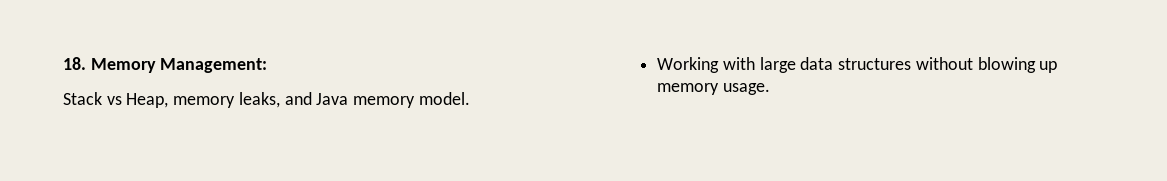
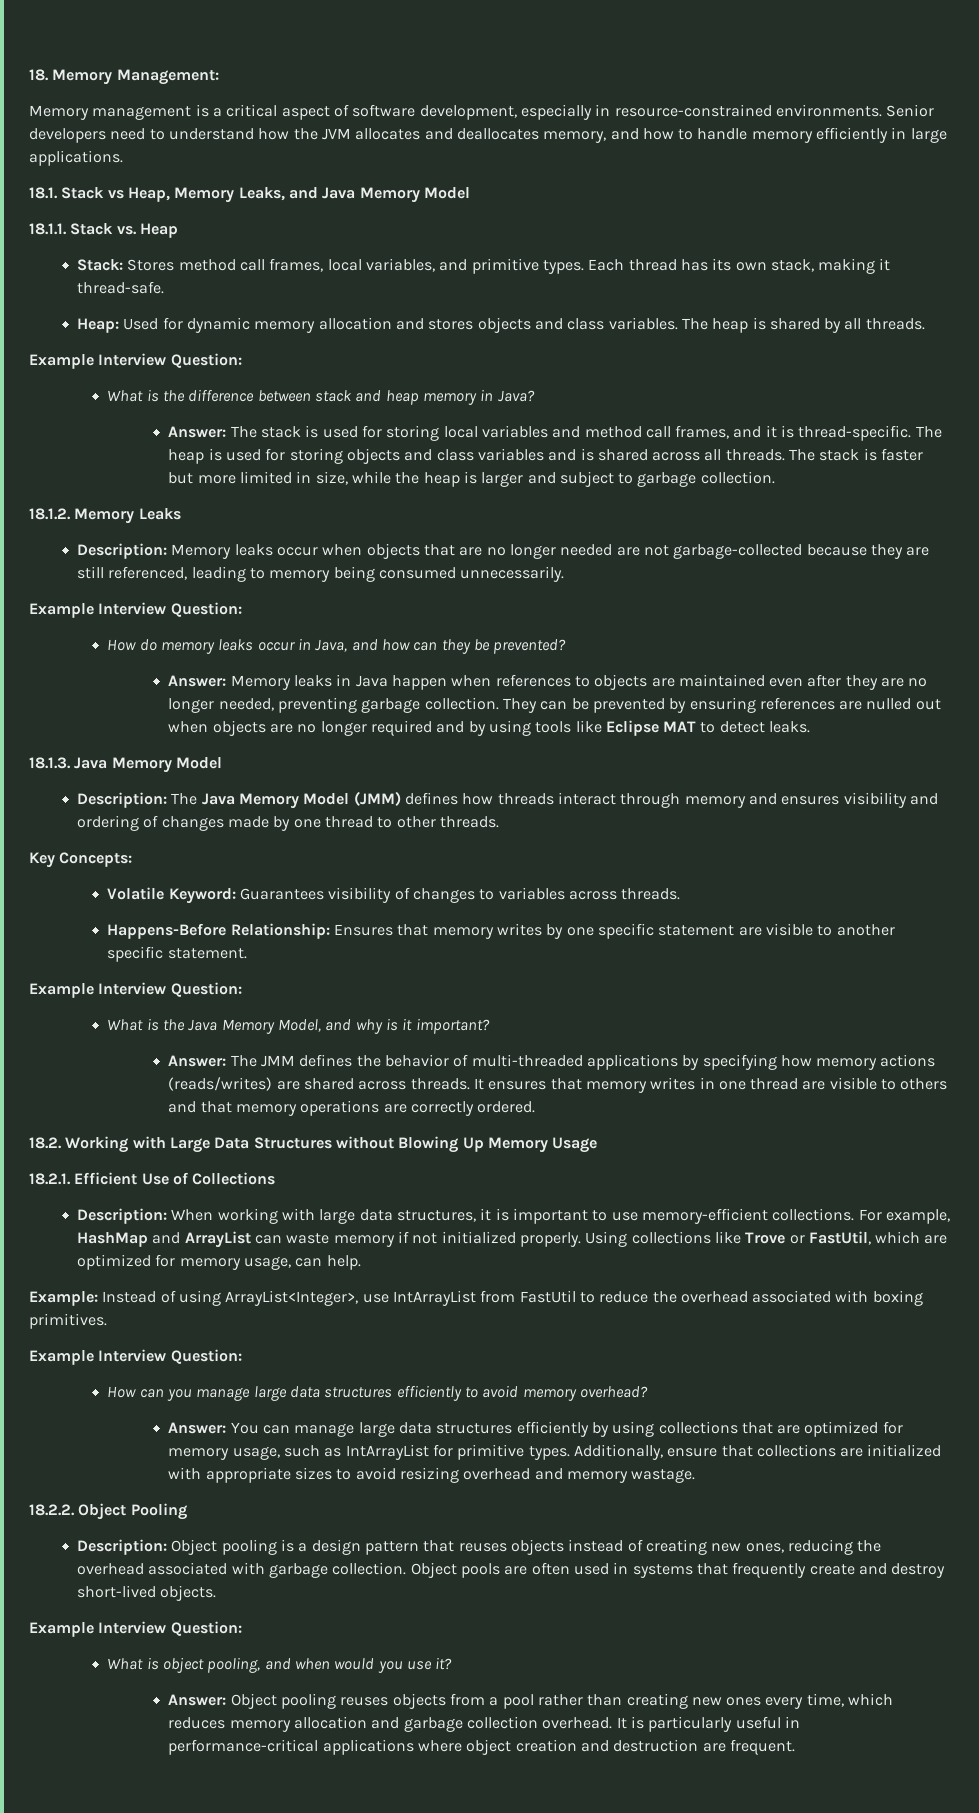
- Stack vs Heap, memory leaks, and Java memory model.
- Working with large data structures without blowing up memory usage.
+ Memory management is a critical aspect of software development, especially in resource-constrained environments. Senior developers need to understand how the JVM allocates and deallocates memory, and how to handle memory efficiently in large applications.
+ 18.1. Stack vs Heap, Memory Leaks, and Java Memory Model
+ 18.1.1. Stack vs. Heap
+ Stack: Stores method call frames, local variables, and primitive types. Each thread has its own stack, making it thread-safe.
+ Heap: Used for dynamic memory allocation and stores objects and class variables. The heap is shared by all threads.
+ Example Interview Question:
+ What is the difference between stack and heap memory in Java?
+ Answer: The stack is used for storing local variables and method call frames, and it is thread-specific. The heap is used for storing objects and class variables and is shared across all threads. The stack is faster but more limited in size, while the heap is larger and subject to garbage collection.
+ 18.1.2. Memory Leaks
+ Description: Memory leaks occur when objects that are no longer needed are not garbage-collected because they are still referenced, leading to memory being consumed unnecessarily.
+ Example Interview Question:
+ How do memory leaks occur in Java, and how can they be prevented?
+ Answer: Memory leaks in Java happen when references to objects are maintained even after they are no longer needed, preventing garbage collection. They can be prevented by ensuring references are nulled out when objects are no longer required and by using tools like Eclipse MAT to detect leaks.
+ 18.1.3. Java Memory Model
+ Description: The Java Memory Model (JMM) defines how threads interact through memory and ensures visibility and ordering of changes made by one thread to other threads.
+ Key Concepts:
+ Volatile Keyword: Guarantees visibility of changes to variables across threads.
+ Happens-Before Relationship: Ensures that memory writes by one specific statement are visible to another specific statement.
+ Example Interview Question:
+ What is the Java Memory Model, and why is it important?
+ Answer: The JMM defines the behavior of multi-threaded applications by specifying how memory actions (reads/writes) are shared across threads. It ensures that memory writes in one thread are visible to others and that memory operations are correctly ordered.
+ 18.2. Working with Large Data Structures without Blowing Up Memory Usage
+ 18.2.1. Efficient Use of Collections
+ Description: When working with large data structures, it is important to use memory-efficient collections. For example, HashMap and ArrayList can waste memory if not initialized properly. Using collections like Trove or FastUtil, which are optimized for memory usage, can help.
+ Example: Instead of using ArrayList<Integer>, use IntArrayList from FastUtil to reduce the overhead associated with boxing primitives.
+ Example Interview Question:
+ How can you manage large data structures efficiently to avoid memory overhead?
+ Answer: You can manage large data structures efficiently by using collections that are optimized for memory usage, such as IntArrayList for primitive types. Additionally, ensure that collections are initialized with appropriate sizes to avoid resizing overhead and memory wastage.
+ 18.2.2. Object Pooling
+ Description: Object pooling is a design pattern that reuses objects instead of creating new ones, reducing the overhead associated with garbage collection. Object pools are often used in systems that frequently create and destroy short-lived objects.
+ Example Interview Question:
+ What is object pooling, and when would you use it?
+ Answer: Object pooling reuses objects from a pool rather than creating new ones every time, which reduces memory allocation and garbage collection overhead. It is particularly useful in performance-critical applications where object creation and destruction are frequent.

